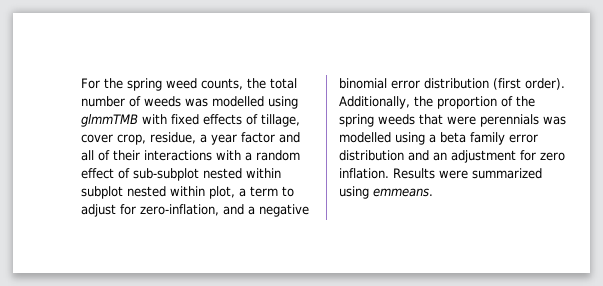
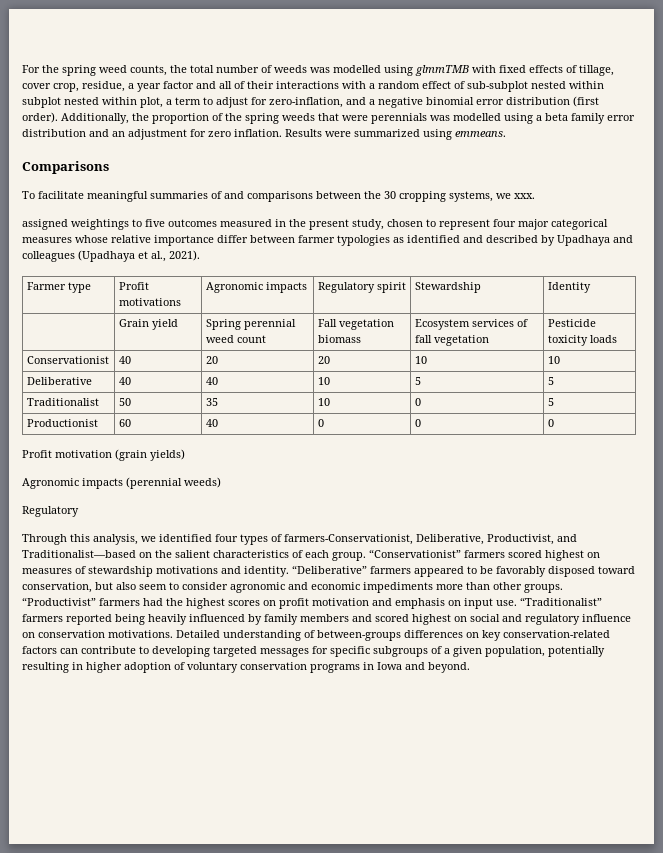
+ Comparisons
+ To facilitate meaningful summaries of and comparisons between the 30 cropping systems, we xxx.
+ assigned weightings to five outcomes measured in the present study, chosen to represent four major categorical measures whose relative importance differ between farmer typologies as identified and described by Upadhaya and colleagues (Upadhaya et al., 2021).
+ Farmer type | Profit motivations | Agronomic impacts | Regulatory spirit | Stewardship | Identity
+ | Grain yield | Spring perennial weed count | Fall vegetation biomass | Ecosystem services of fall vegetation | Pesticide toxicity loads
+ Conservationist | 40 | 20 | 20 | 10 | 10
+ Deliberative | 40 | 40 | 10 | 5 | 5
+ Traditionalist | 50 | 35 | 10 | 0 | 5
+ Productionist | 60 | 40 | 0 | 0 | 0
+ Profit motivation (grain yields)
+ Agronomic impacts (perennial weeds)
+ Regulatory
+ Through this analysis, we identified four types of farmers-Conservationist, Deliberative, Productivist, and Traditionalist—based on the salient characteristics of each group. “Conservationist” farmers scored highest on measures of stewardship motivations and identity. “Deliberative” farmers appeared to be favorably disposed toward conservation, but also seem to consider agronomic and economic impediments more than other groups. “Productivist” farmers had the highest scores on profit motivation and emphasis on input use. “Traditionalist” farmers reported being heavily influenced by family members and scored highest on social and regulatory influence on conservation motivations. Detailed understanding of between-groups differences on key conservation-related factors can contribute to developing targeted messages for specific subgroups of a given population, potentially resulting in higher adoption of voluntary conservation programs in Iowa and beyond.

